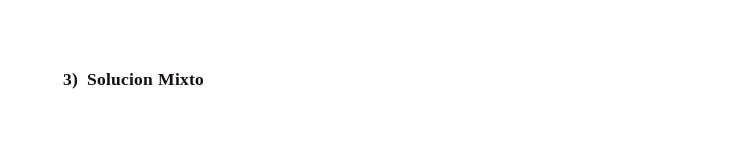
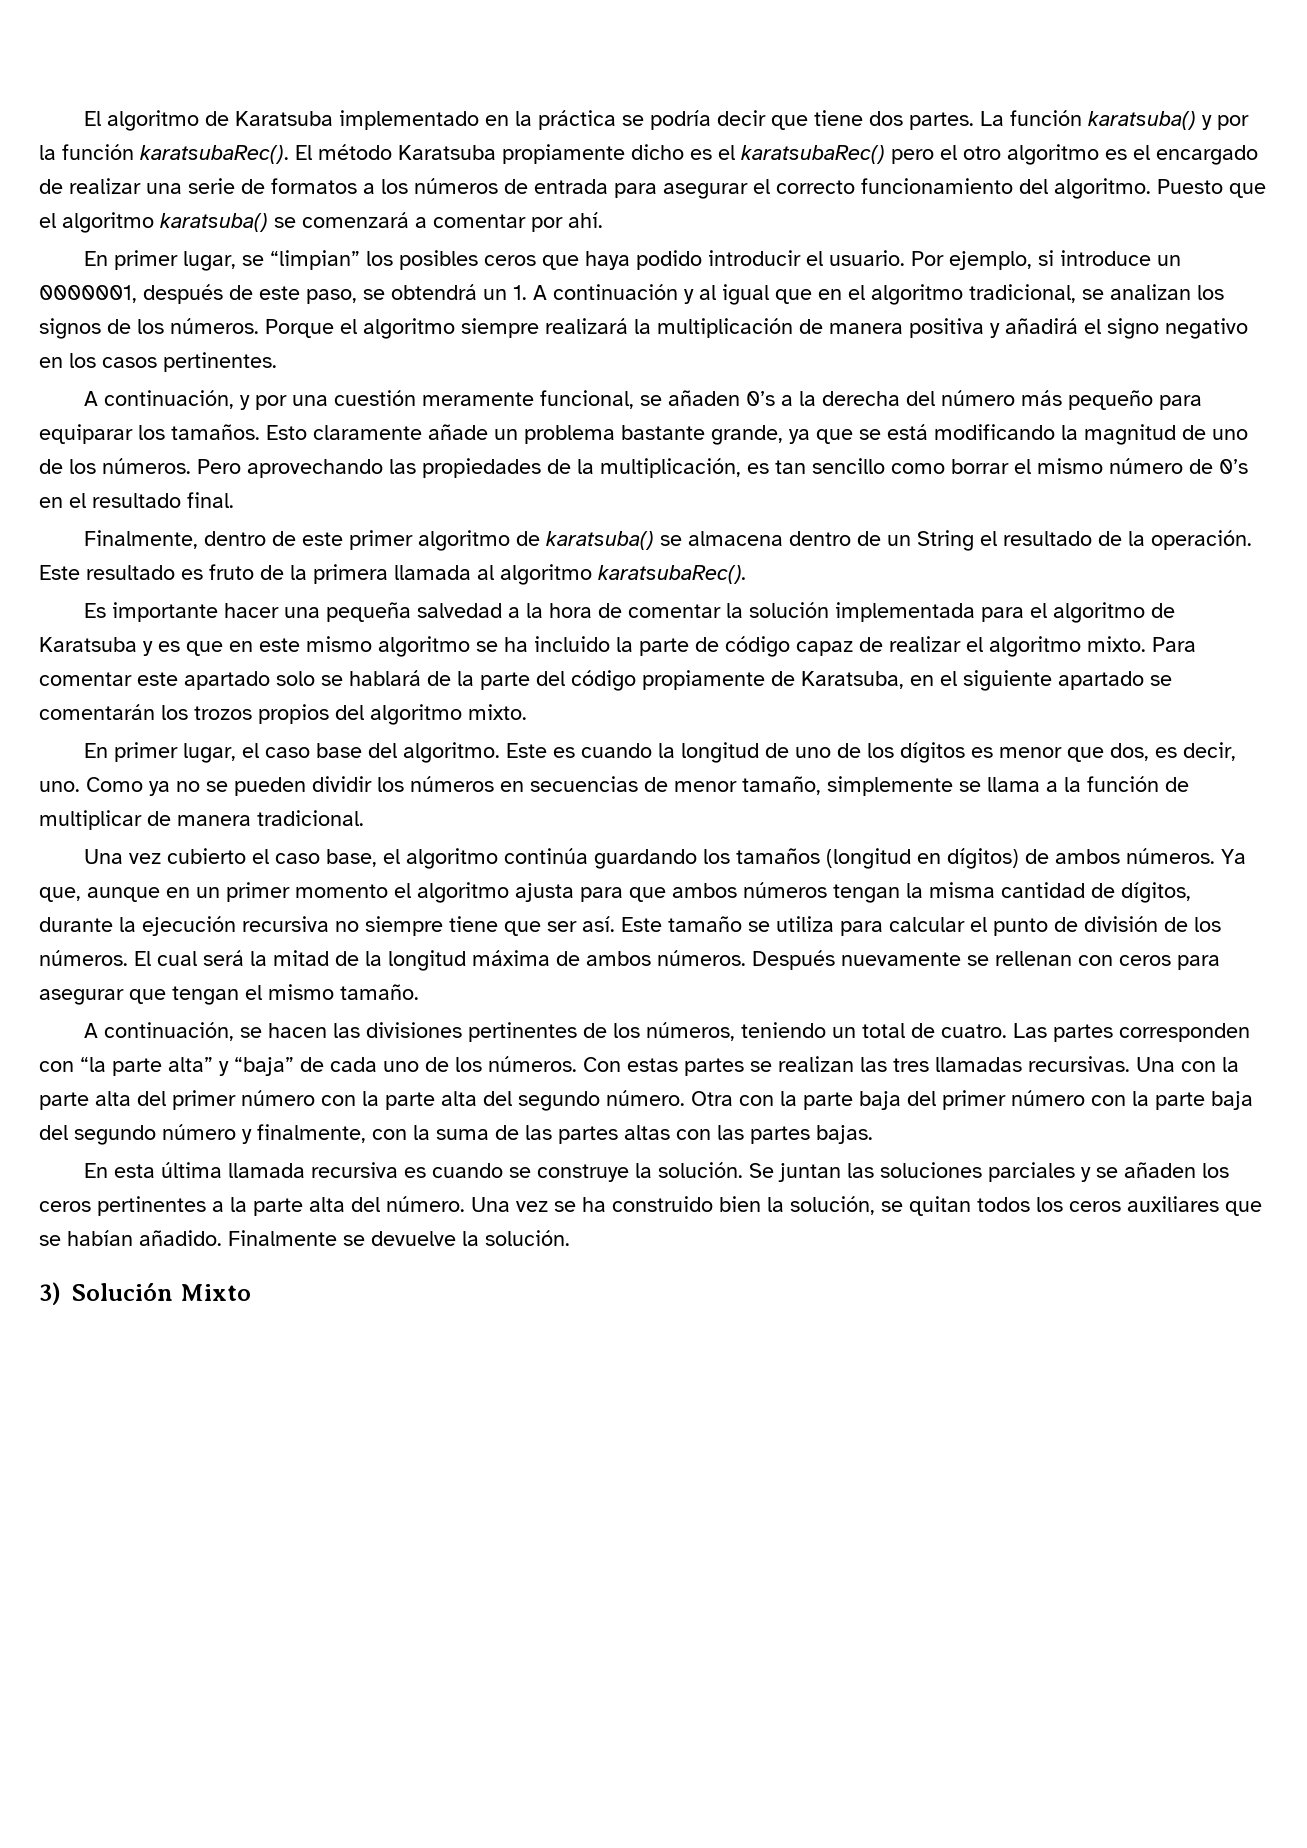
- 3) Solucion Mixto
+ El algoritmo de Karatsuba implementado en la práctica se podría decir que tiene dos partes. La función karatsuba() y por la función karatsubaRec(). El método Karatsuba propiamente dicho es el karatsubaRec() pero el otro algoritmo es el encargado de realizar una serie de formatos a los números de entrada para asegurar el correcto funcionamiento del algoritmo. Puesto que el algoritmo karatsuba() se comenzará a comentar por ahí.
+ En primer lugar, se “limpian” los posibles ceros que haya podido introducir el usuario. Por ejemplo, si introduce un 0000001, después de este paso, se obtendrá un 1. A continuación y al igual que en el algoritmo tradicional, se analizan los signos de los números. Porque el algoritmo siempre realizará la multiplicación de manera positiva y añadirá el signo negativo en los casos pertinentes.
+ A continuación, y por una cuestión meramente funcional, se añaden 0’s a la derecha del número más pequeño para equiparar los tamaños. Esto claramente añade un problema bastante grande, ya que se está modificando la magnitud de uno de los números. Pero aprovechando las propiedades de la multiplicación, es tan sencillo como borrar el mismo número de 0’s en el resultado final.
+ Finalmente, dentro de este primer algoritmo de karatsuba() se almacena dentro de un String el resultado de la operación. Este resultado es fruto de la primera llamada al algoritmo karatsubaRec().
+ Es importante hacer una pequeña salvedad a la hora de comentar la solución implementada para el algoritmo de Karatsuba y es que en este mismo algoritmo se ha incluido la parte de código capaz de realizar el algoritmo mixto. Para comentar este apartado solo se hablará de la parte del código propiamente de Karatsuba, en el siguiente apartado se comentarán los trozos propios del algoritmo mixto.
+ En primer lugar, el caso base del algoritmo. Este es cuando la longitud de uno de los dígitos es menor que dos, es decir, uno. Como ya no se pueden dividir los números en secuencias de menor tamaño, simplemente se llama a la función de multiplicar de manera tradicional.
+ Una vez cubierto el caso base, el algoritmo continúa guardando los tamaños (longitud en dígitos) de ambos números. Ya que, aunque en un primer momento el algoritmo ajusta para que ambos números tengan la misma cantidad de dígitos, durante la ejecución recursiva no siempre tiene que ser así. Este tamaño se utiliza para calcular el punto de división de los números. El cual será la mitad de la longitud máxima de ambos números. Después nuevamente se rellenan con ceros para asegurar que tengan el mismo tamaño.
+ A continuación, se hacen las divisiones pertinentes de los números, teniendo un total de cuatro. Las partes corresponden con “la parte alta” y “baja” de cada uno de los números. Con estas partes se realizan las tres llamadas recursivas. Una con la parte alta del primer número con la parte alta del segundo número. Otra con la parte baja del primer número con la parte baja del segundo número y finalmente, con la suma de las partes altas con las partes bajas.
+ En esta última llamada recursiva es cuando se construye la solución. Se juntan las soluciones parciales y se añaden los ceros pertinentes a la parte alta del número. Una vez se ha construido bien la solución, se quitan todos los ceros auxiliares que se habían añadido. Finalmente se devuelve la solución.
+ 3) Solución Mixto

